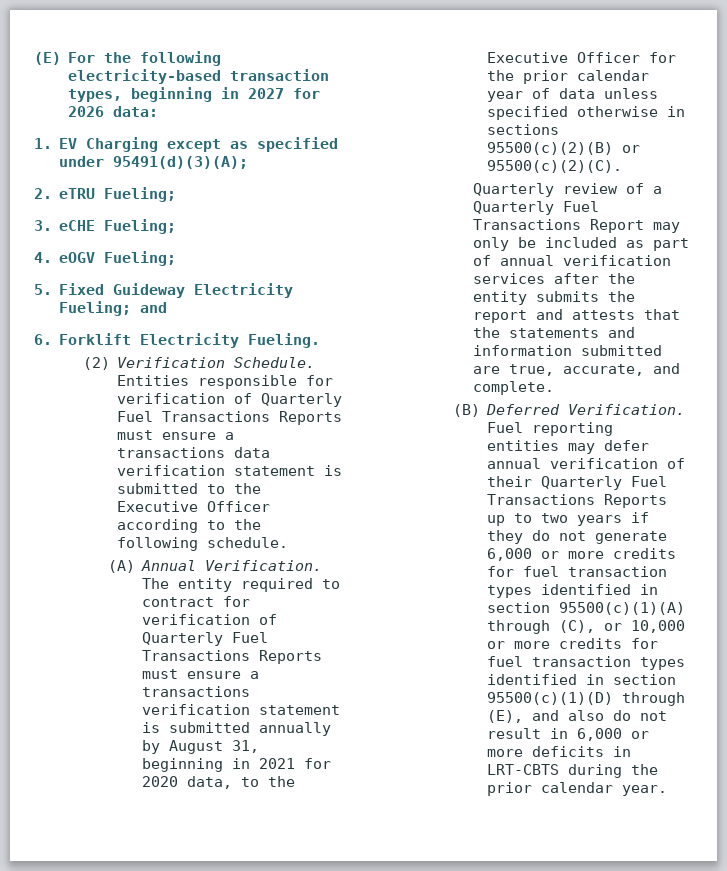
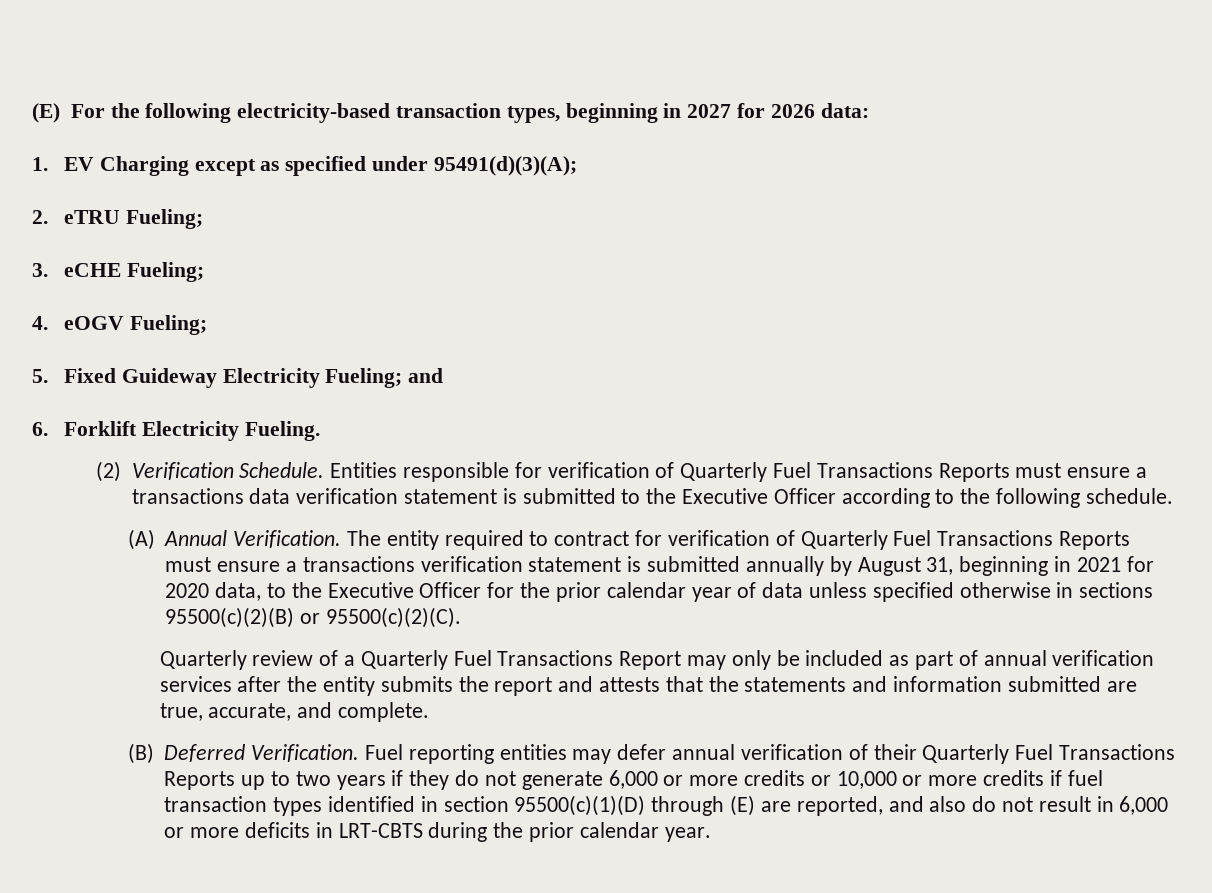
- Fuel reporting entities may defer annual verification of their Quarterly Fuel Transactions Reports up to two years if they do not generate 6,000 or more credits for fuel transaction types identified in section 95500(c)(1)(A) through (C), or 10,000 or more credits for fuel transaction types identified in section 95500(c)(1)(D) through (E), and also do not result in 6,000 or more deficits in LRT-CBTS during the prior calendar year.
+ Fuel reporting entities may defer annual verification of their Quarterly Fuel Transactions Reports up to two years if they do not generate 6,000 or more credits or 10,000 or more credits if fuel transaction types identified in section 95500(c)(1)(D) through (E) are reported, and also do not result in 6,000 or more deficits in LRT-CBTS during the prior calendar year.

